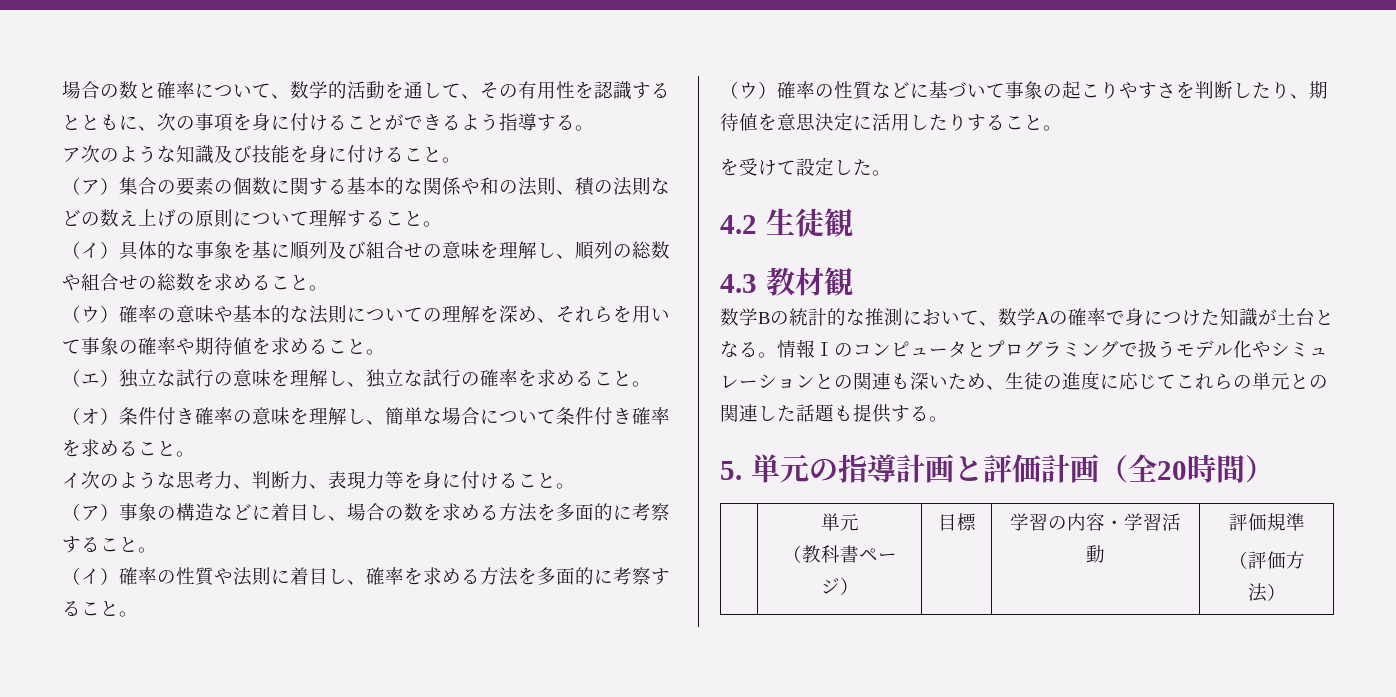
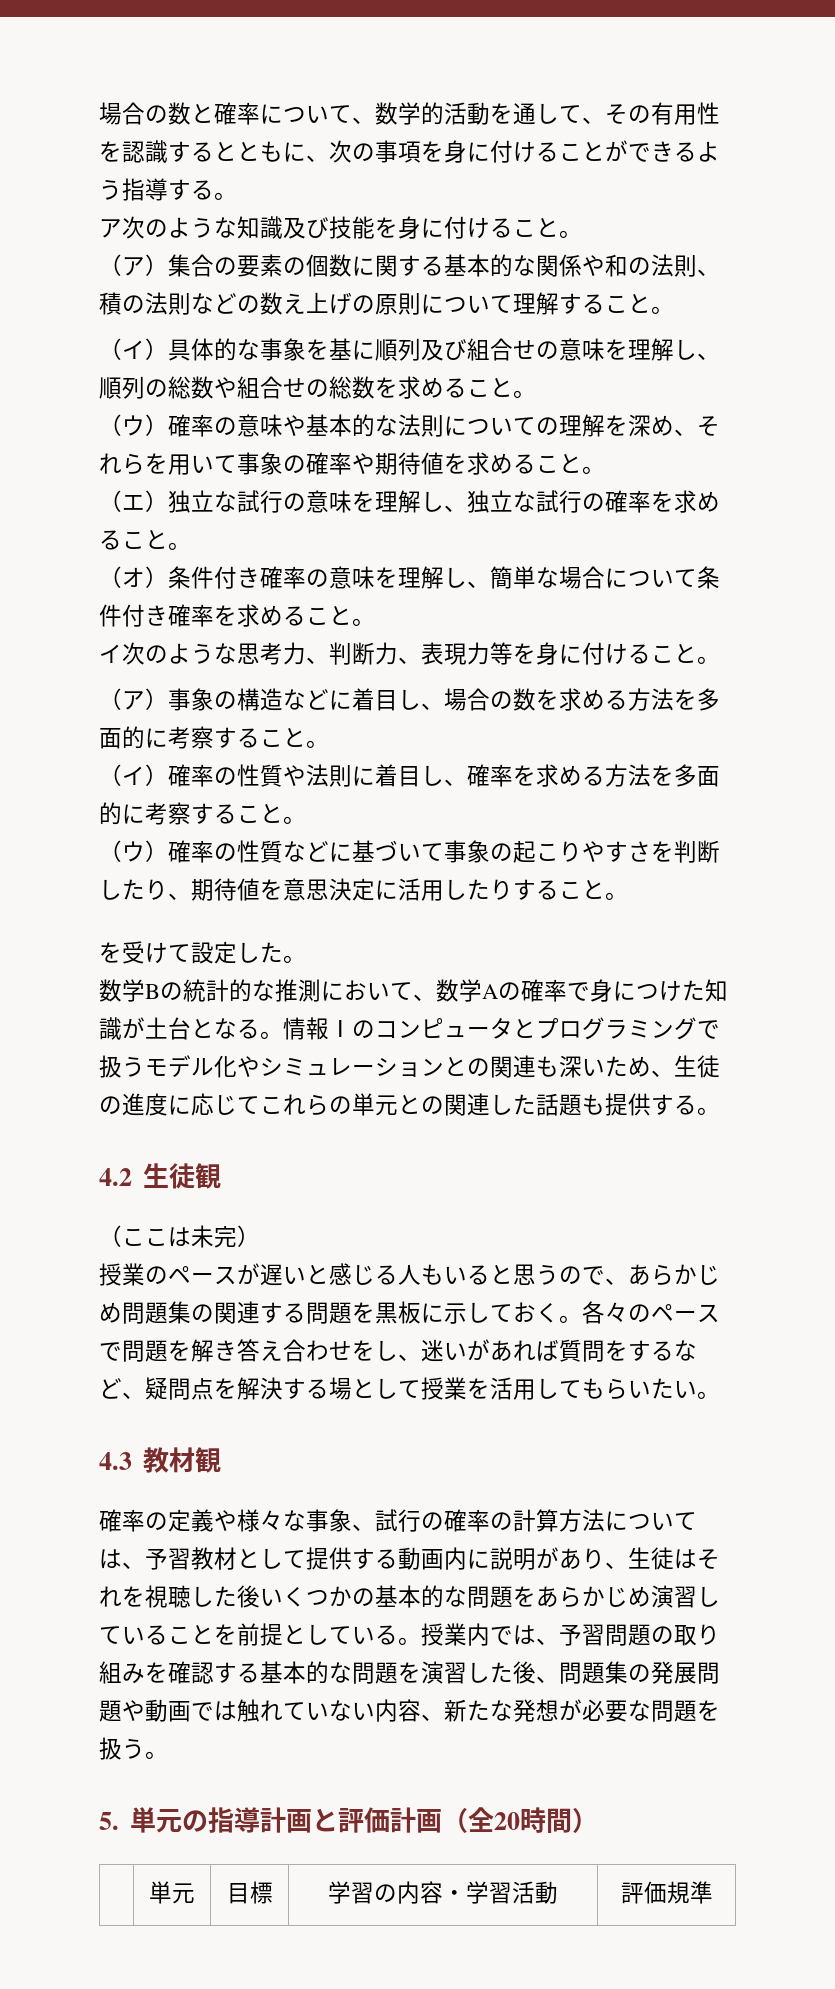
- 4.2生徒観
- 4.3教材観
+ 4.2生徒観
+ （ここは未完）
+ 授業のペースが遅いと感じる人もいると思うので、あらかじめ問題集の関連する問題を黒板に示しておく。各々のペースで問題を解き答え合わせをし、迷いがあれば質問をするなど、疑問点を解決する場として授業を活用してもらいたい。
+ 4.3教材観
+ 確率の定義や様々な事象、試行の確率の計算方法については、予習教材として提供する動画内に説明があり、生徒はそれを視聴した後いくつかの基本的な問題をあらかじめ演習していることを前提としている。授業内では、予習問題の取り組みを確認する基本的な問題を演習した後、問題集の発展問題や動画では触れていない内容、新たな発想が必要な問題を扱う。
- | 単元
- （教科書ページ） | 目標 | 学習の内容・学習活動 | 評価規準
- （評価方法）
+ | 単元 | 目標 | 学習の内容・学習活動 | 評価規準

